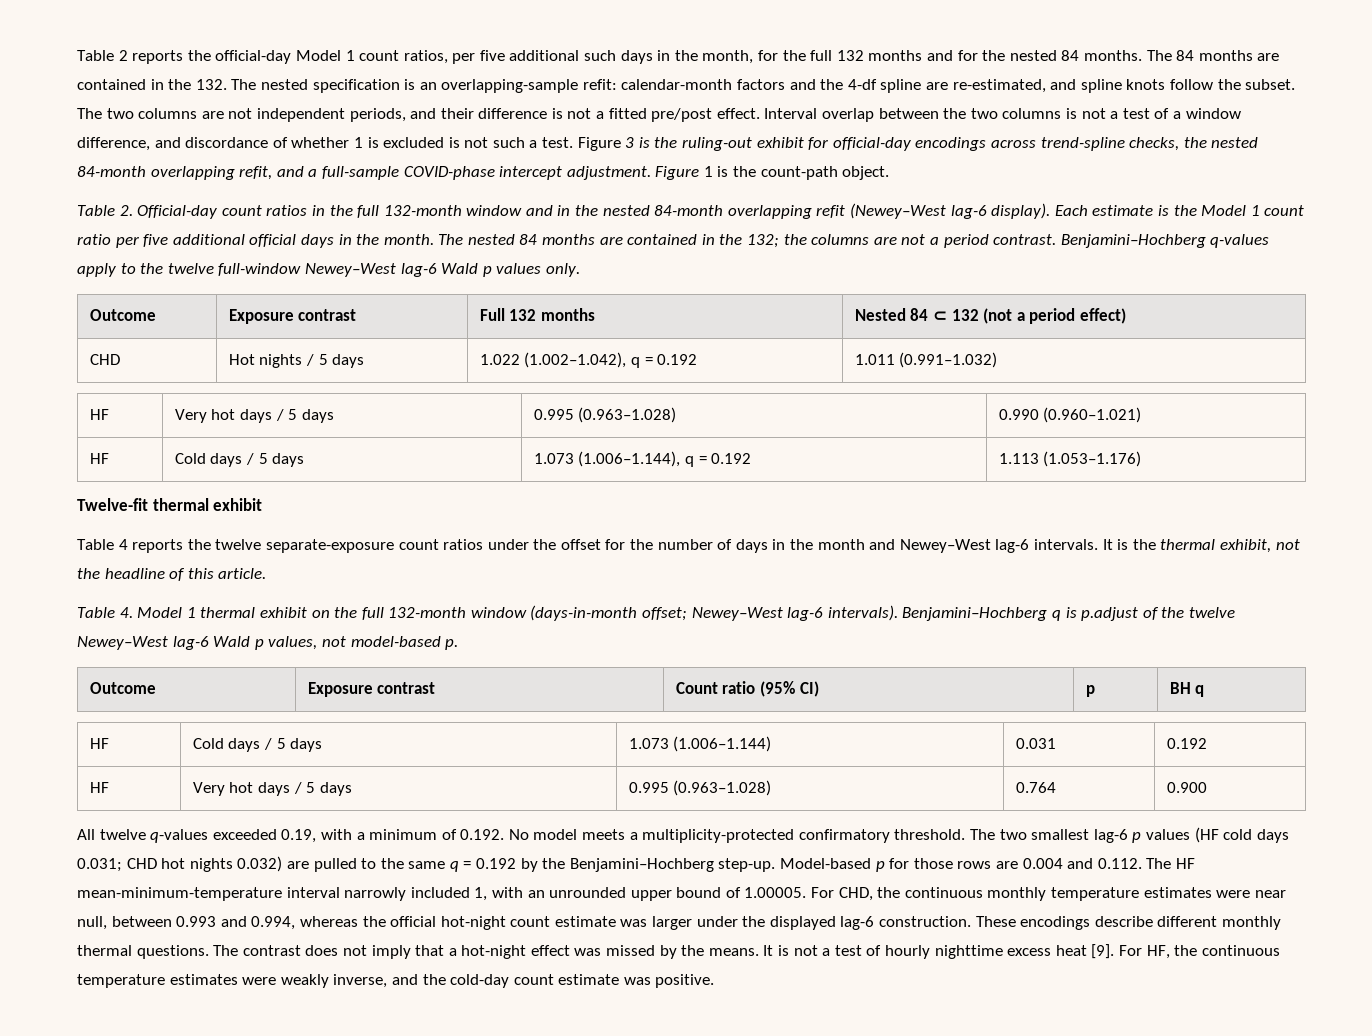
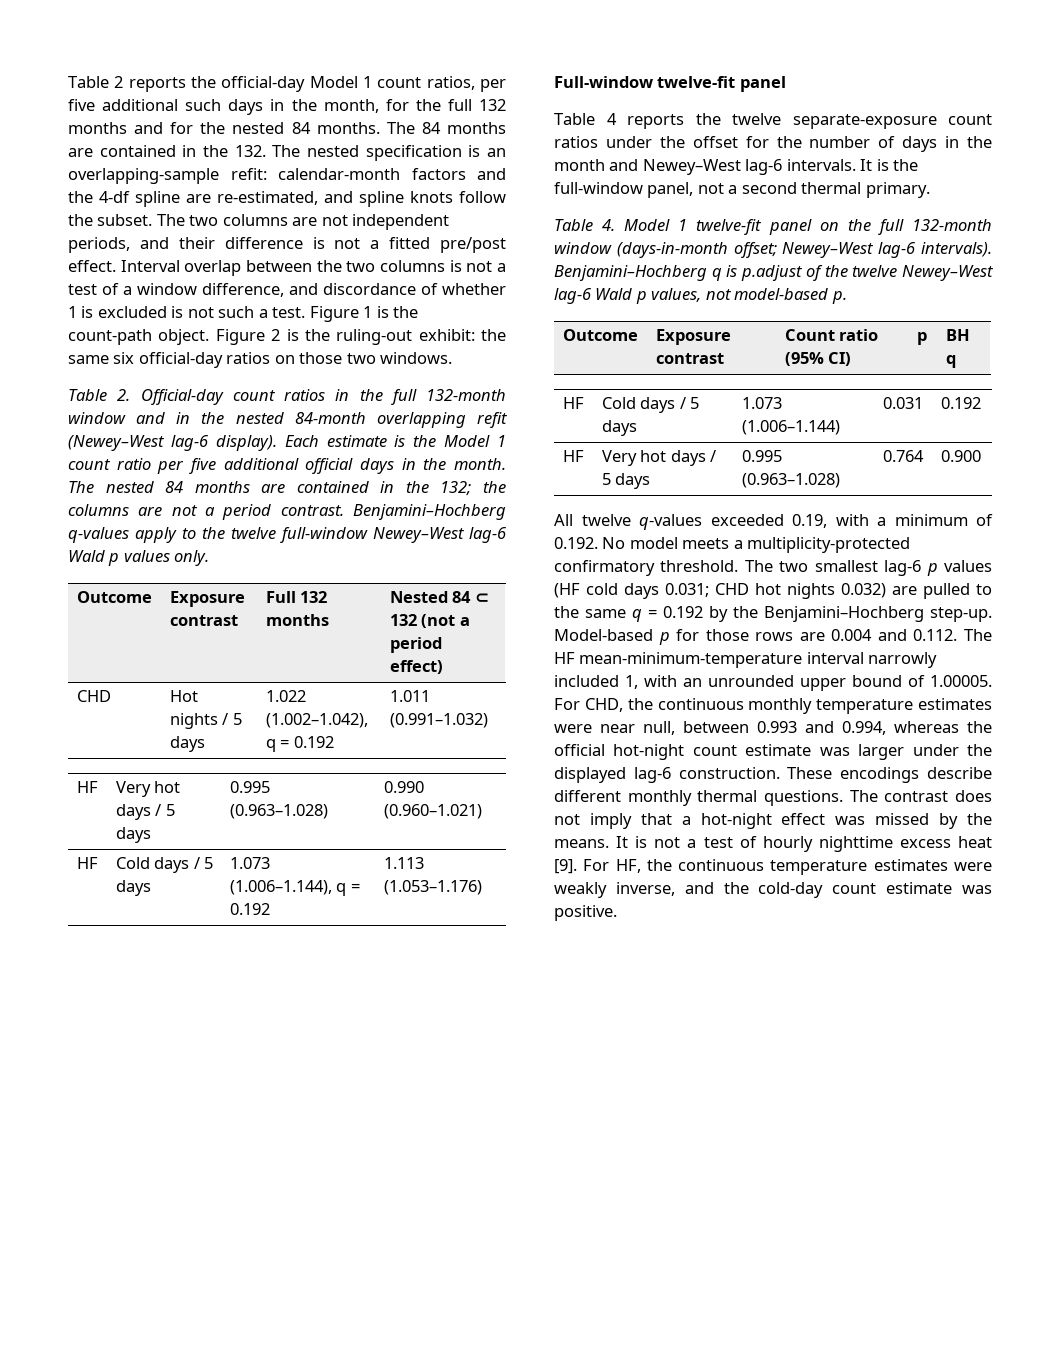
- Figure 3 is the ruling-out exhibit for official-day encodings across trend-spline checks, the nested 84-month overlapping refit, and a full-sample COVID-phase intercept adjustment. Figure 1 is the count-path object.
+ Figure 1 is the count-path object. Figure 2 is the ruling-out exhibit: the same six official-day ratios on those two windows.
- Twelve-fit thermal exhibit
+ Full-window twelve-fit panel
- It is the thermal exhibit, not the headline of this article.
+ It is the full-window panel, not a second thermal primary.
- Table 4. Model 1 thermal exhibit on the full 132-month window (days-in-month offset; Newey–West lag-6 intervals).
+ Table 4. Model 1 twelve-fit panel on the full 132-month window (days-in-month offset; Newey–West lag-6 intervals).

